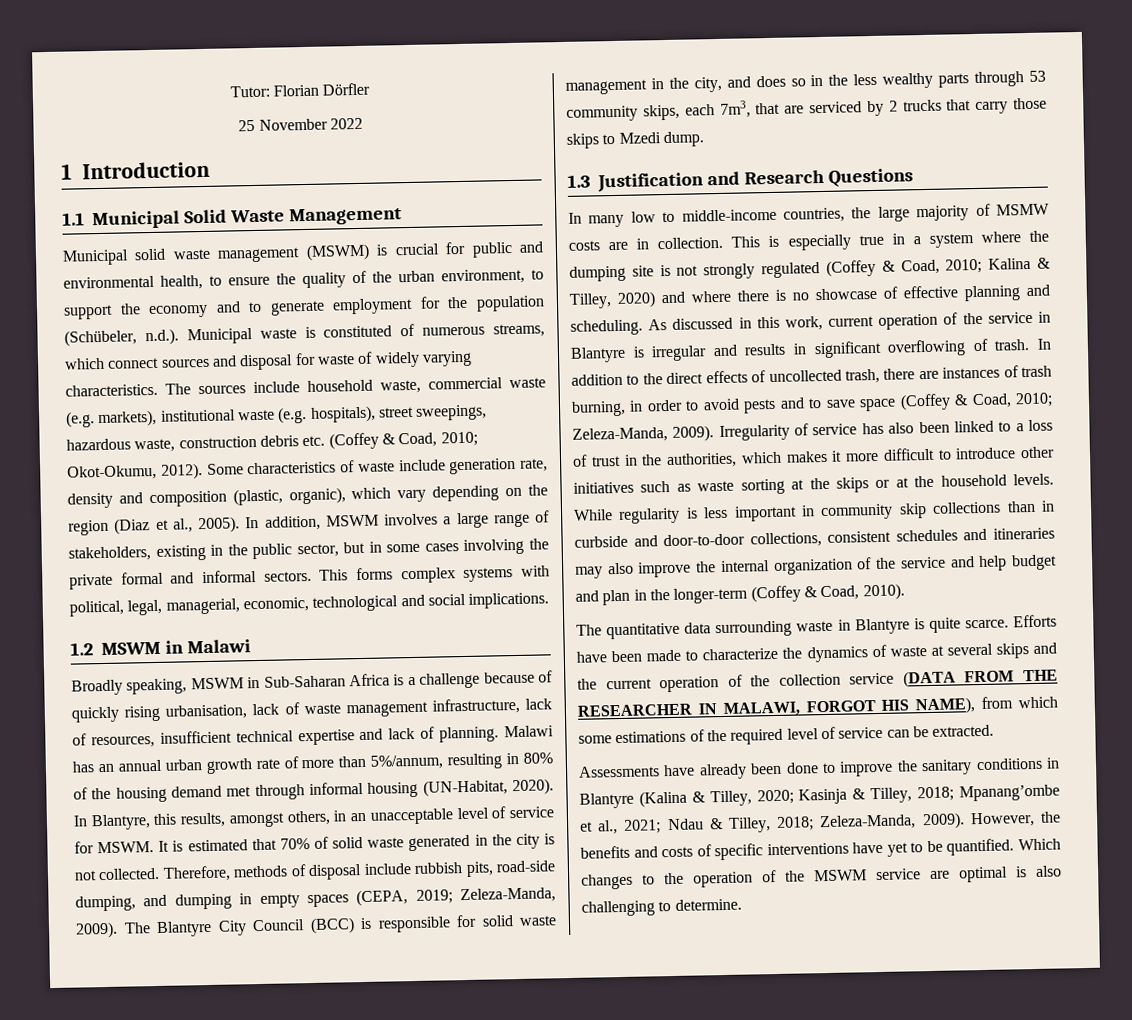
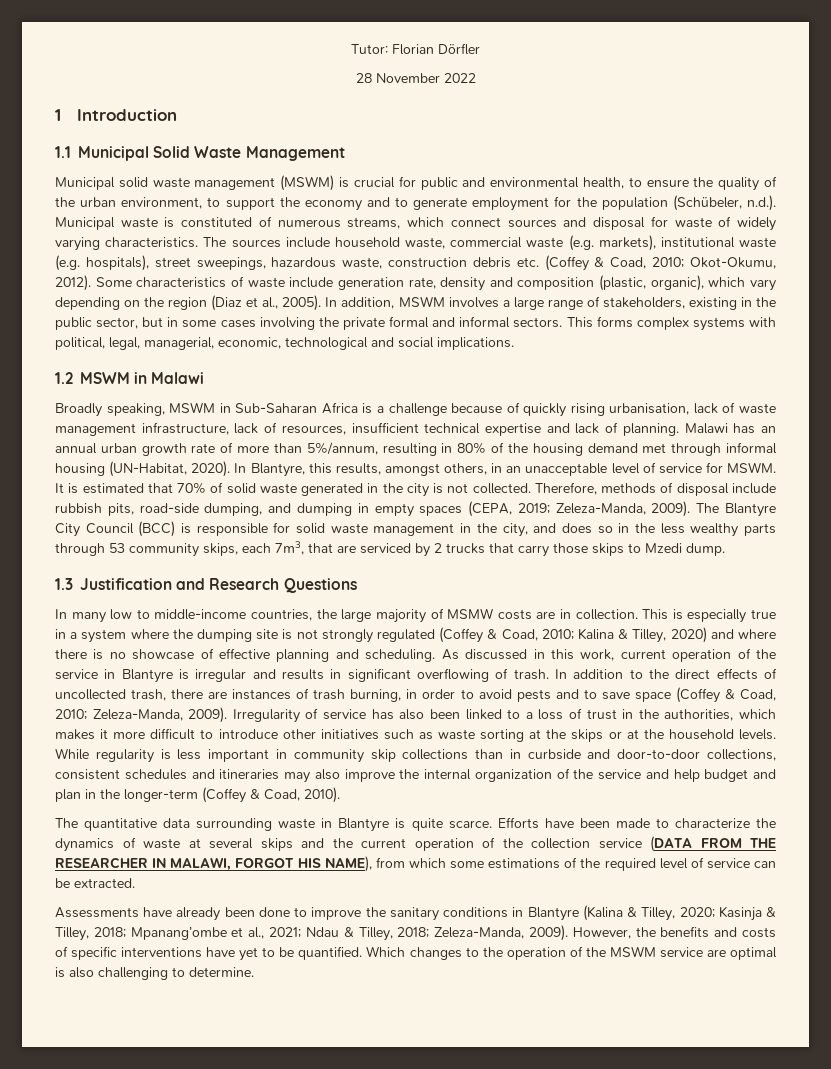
- 25 November 2022
+ 28 November 2022

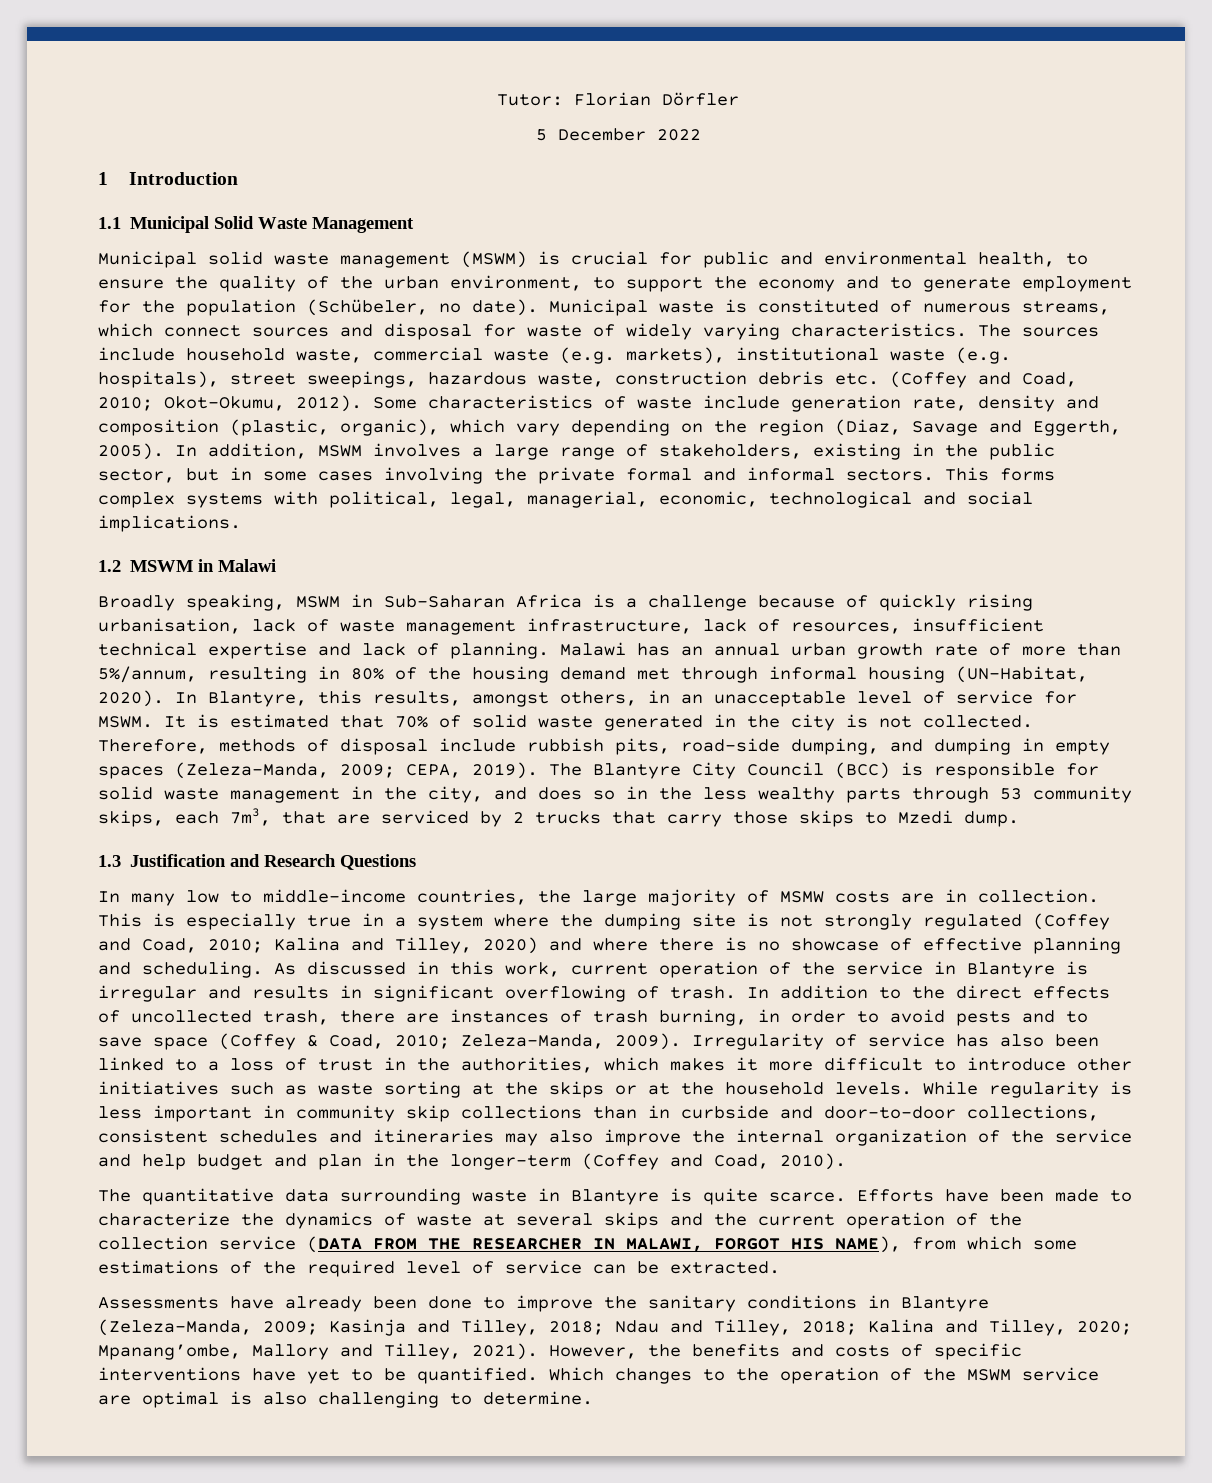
- 28 November 2022
+ 5 December 2022
- Municipal solid waste management (MSWM) is crucial for public and environmental health, to ensure the quality of the urban environment, to support the economy and to generate employment for the population (Schübeler, n.d.). Municipal waste is constituted of numerous streams, which connect sources and disposal for waste of widely varying characteristics.
+ Municipal solid waste management (MSWM) is crucial for public and environmental health, to ensure the quality of the urban environment, to support the economy and to generate employment for the population (Schübeler, no date). Municipal waste is constituted of numerous streams, which connect sources and disposal for waste of widely varying characteristics.
- The sources include household waste, commercial waste (e.g. markets), institutional waste (e.g. hospitals), street sweepings, hazardous waste, construction debris etc. (Coffey & Coad, 2010; Okot-Okumu, 2012).
+ The sources include household waste, commercial waste (e.g. markets), institutional waste (e.g. hospitals), street sweepings, hazardous waste, construction debris etc. (Coffey and Coad, 2010; Okot-Okumu, 2012).
- Some characteristics of waste include generation rate, density and composition (plastic, organic), which vary depending on the region (Diaz et al., 2005).
+ Some characteristics of waste include generation rate, density and composition (plastic, organic), which vary depending on the region (Diaz, Savage and Eggerth, 2005).
- Therefore, methods of disposal include rubbish pits, road-side dumping, and dumping in empty spaces (CEPA, 2019; Zeleza-Manda, 2009).
+ Therefore, methods of disposal include rubbish pits, road-side dumping, and dumping in empty spaces (Zeleza-Manda, 2009; CEPA, 2019).
- This is especially true in a system where the dumping site is not strongly regulated (Coffey & Coad, 2010; Kalina & Tilley, 2020) and where there is no showcase of effective planning and scheduling.
+ This is especially true in a system where the dumping site is not strongly regulated (Coffey and Coad, 2010; Kalina and Tilley, 2020) and where there is no showcase of effective planning and scheduling.
- While regularity is less important in community skip collections than in curbside and door-to-door collections, consistent schedules and itineraries may also improve the internal organization of the service and help budget and plan in the longer-term (Coffey & Coad, 2010).
+ While regularity is less important in community skip collections than in curbside and door-to-door collections, consistent schedules and itineraries may also improve the internal organization of the service and help budget and plan in the longer-term (Coffey and Coad, 2010).
- Assessments have already been done to improve the sanitary conditions in Blantyre (Kalina & Tilley, 2020; Kasinja & Tilley, 2018; Mpanang’ombe et al., 2021; Ndau & Tilley, 2018; Zeleza-Manda, 2009).
+ Assessments have already been done to improve the sanitary conditions in Blantyre (Zeleza-Manda, 2009; Kasinja and Tilley, 2018; Ndau and Tilley, 2018; Kalina and Tilley, 2020; Mpanang’ombe, Mallory and Tilley, 2021).

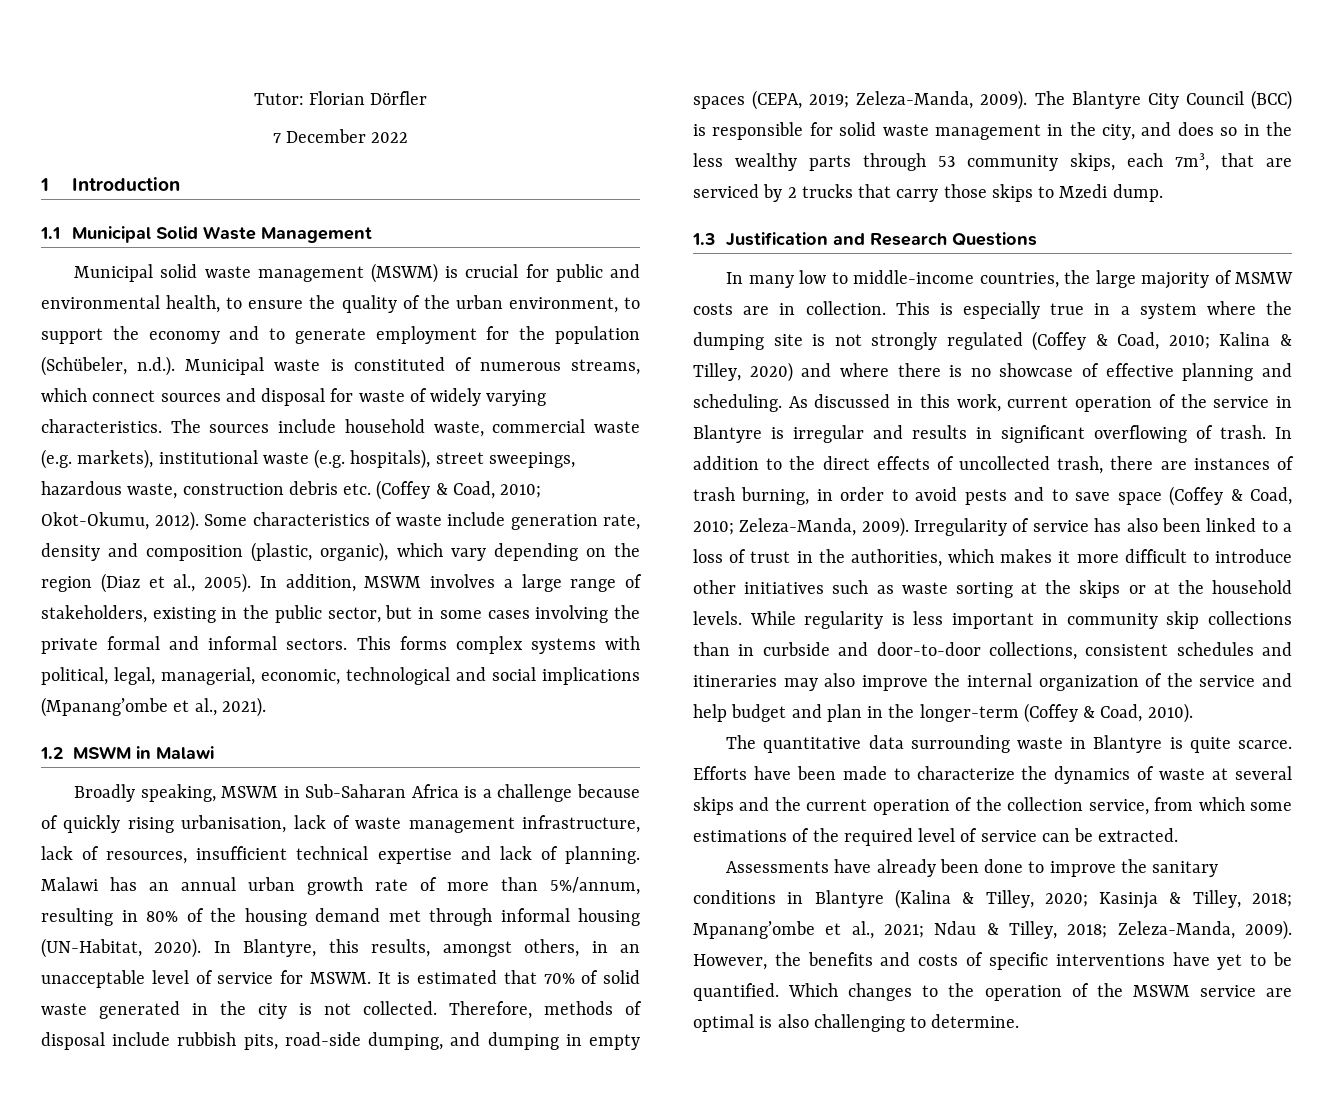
- 5 December 2022
+ 7 December 2022
- Municipal solid waste management (MSWM) is crucial for public and environmental health, to ensure the quality of the urban environment, to support the economy and to generate employment for the population (Schübeler, no date). Municipal waste is constituted of numerous streams, which connect sources and disposal for waste of widely varying characteristics.
+ Municipal solid waste management (MSWM) is crucial for public and environmental health, to ensure the quality of the urban environment, to support the economy and to generate employment for the population (Schübeler, n.d.). Municipal waste is constituted of numerous streams, which connect sources and disposal for waste of widely varying characteristics.
- The sources include household waste, commercial waste (e.g. markets), institutional waste (e.g. hospitals), street sweepings, hazardous waste, construction debris etc. (Coffey and Coad, 2010; Okot-Okumu, 2012).
+ The sources include household waste, commercial waste (e.g. markets), institutional waste (e.g. hospitals), street sweepings, hazardous waste, construction debris etc. (Coffey & Coad, 2010; Okot-Okumu, 2012).
- Some characteristics of waste include generation rate, density and composition (plastic, organic), which vary depending on the region (Diaz, Savage and Eggerth, 2005).
+ Some characteristics of waste include generation rate, density and composition (plastic, organic), which vary depending on the region (Diaz et al., 2005).
- This forms complex systems with political, legal, managerial, economic, technological and social implications.
+ This forms complex systems with political, legal, managerial, economic, technological and social implications (Mpanang’ombe et al., 2021).
- Therefore, methods of disposal include rubbish pits, road-side dumping, and dumping in empty spaces (Zeleza-Manda, 2009; CEPA, 2019).
+ Therefore, methods of disposal include rubbish pits, road-side dumping, and dumping in empty spaces (CEPA, 2019; Zeleza-Manda, 2009).
- This is especially true in a system where the dumping site is not strongly regulated (Coffey and Coad, 2010; Kalina and Tilley, 2020) and where there is no showcase of effective planning and scheduling.
+ This is especially true in a system where the dumping site is not strongly regulated (Coffey & Coad, 2010; Kalina & Tilley, 2020) and where there is no showcase of effective planning and scheduling.
- While regularity is less important in community skip collections than in curbside and door-to-door collections, consistent schedules and itineraries may also improve the internal organization of the service and help budget and plan in the longer-term (Coffey and Coad, 2010).
+ While regularity is less important in community skip collections than in curbside and door-to-door collections, consistent schedules and itineraries may also improve the internal organization of the service and help budget and plan in the longer-term (Coffey & Coad, 2010).
- Efforts have been made to characterize the dynamics of waste at several skips and the current operation of the collection service (DATA FROM THE RESEARCHER IN MALAWI, FORGOT HIS NAME), from which some estimations of the required level of service can be extracted.
+ Efforts have been made to characterize the dynamics of waste at several skips and the current operation of the collection service, from which some estimations of the required level of service can be extracted.
- Assessments have already been done to improve the sanitary conditions in Blantyre (Zeleza-Manda, 2009; Kasinja and Tilley, 2018; Ndau and Tilley, 2018; Kalina and Tilley, 2020; Mpanang’ombe, Mallory and Tilley, 2021).
+ Assessments have already been done to improve the sanitary conditions in Blantyre (Kalina & Tilley, 2020; Kasinja & Tilley, 2018; Mpanang’ombe et al., 2021; Ndau & Tilley, 2018; Zeleza-Manda, 2009).

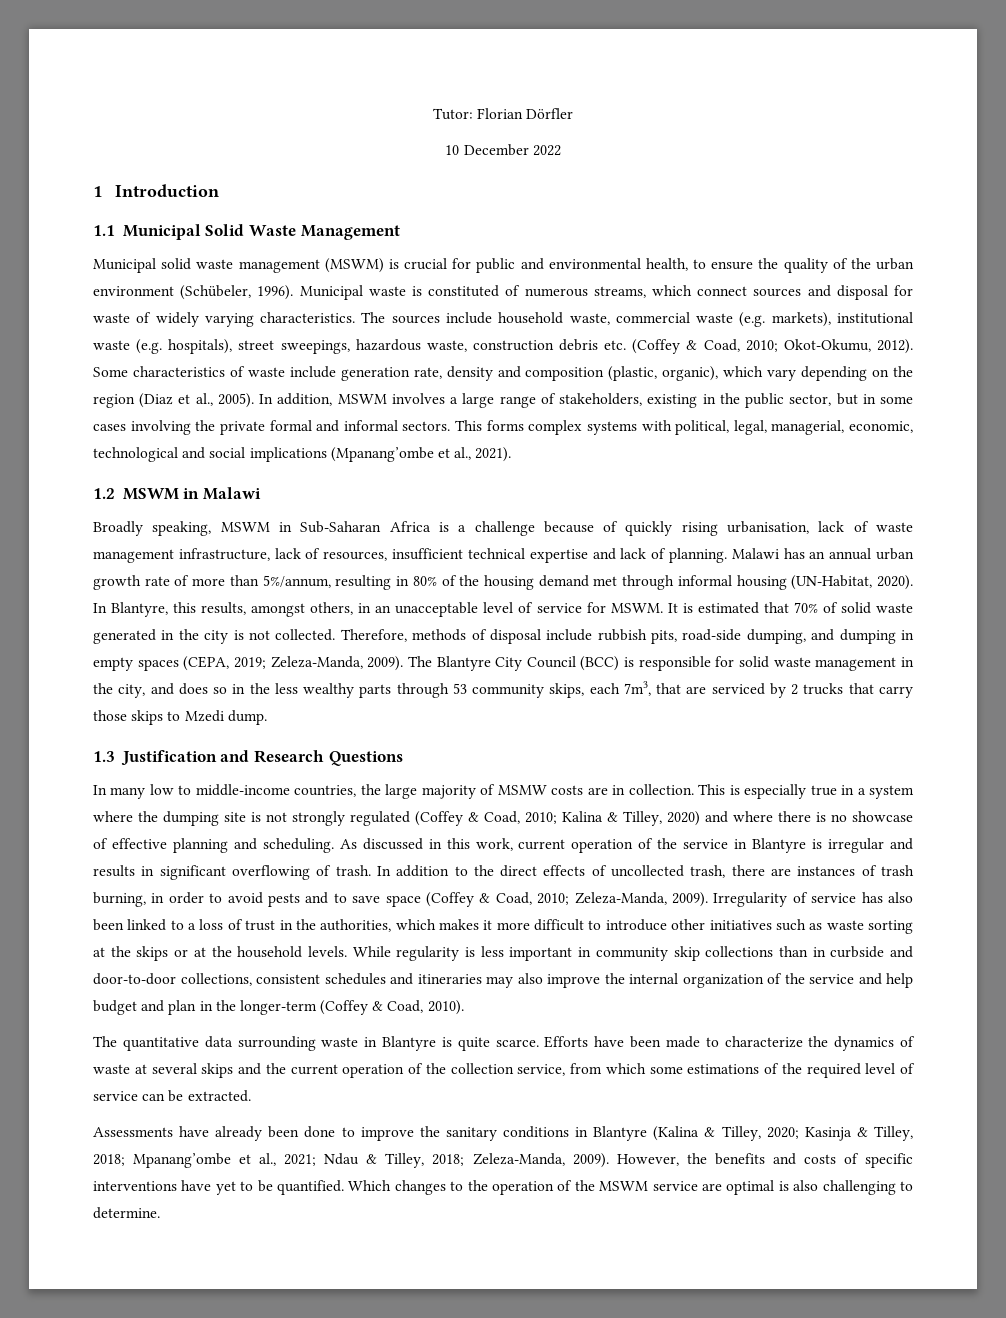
- 7 December 2022
+ 10 December 2022
- Municipal solid waste management (MSWM) is crucial for public and environmental health, to ensure the quality of the urban environment, to support the economy and to generate employment for the population (Schübeler, n.d.). Municipal waste is constituted of numerous streams, which connect sources and disposal for waste of widely varying characteristics.
+ Municipal solid waste management (MSWM) is crucial for public and environmental health, to ensure the quality of the urban environment (Schübeler, 1996). Municipal waste is constituted of numerous streams, which connect sources and disposal for waste of widely varying characteristics.

